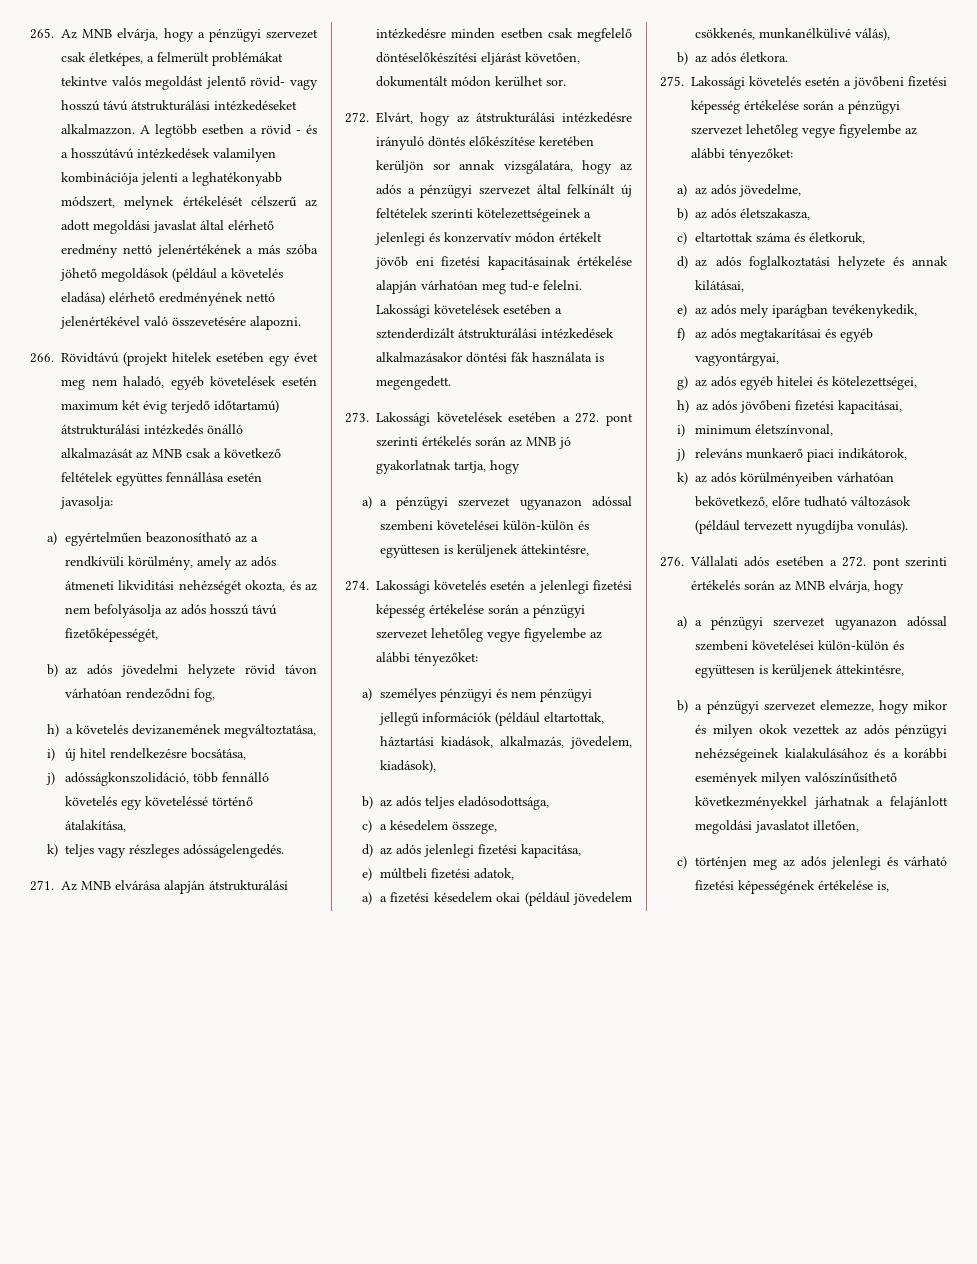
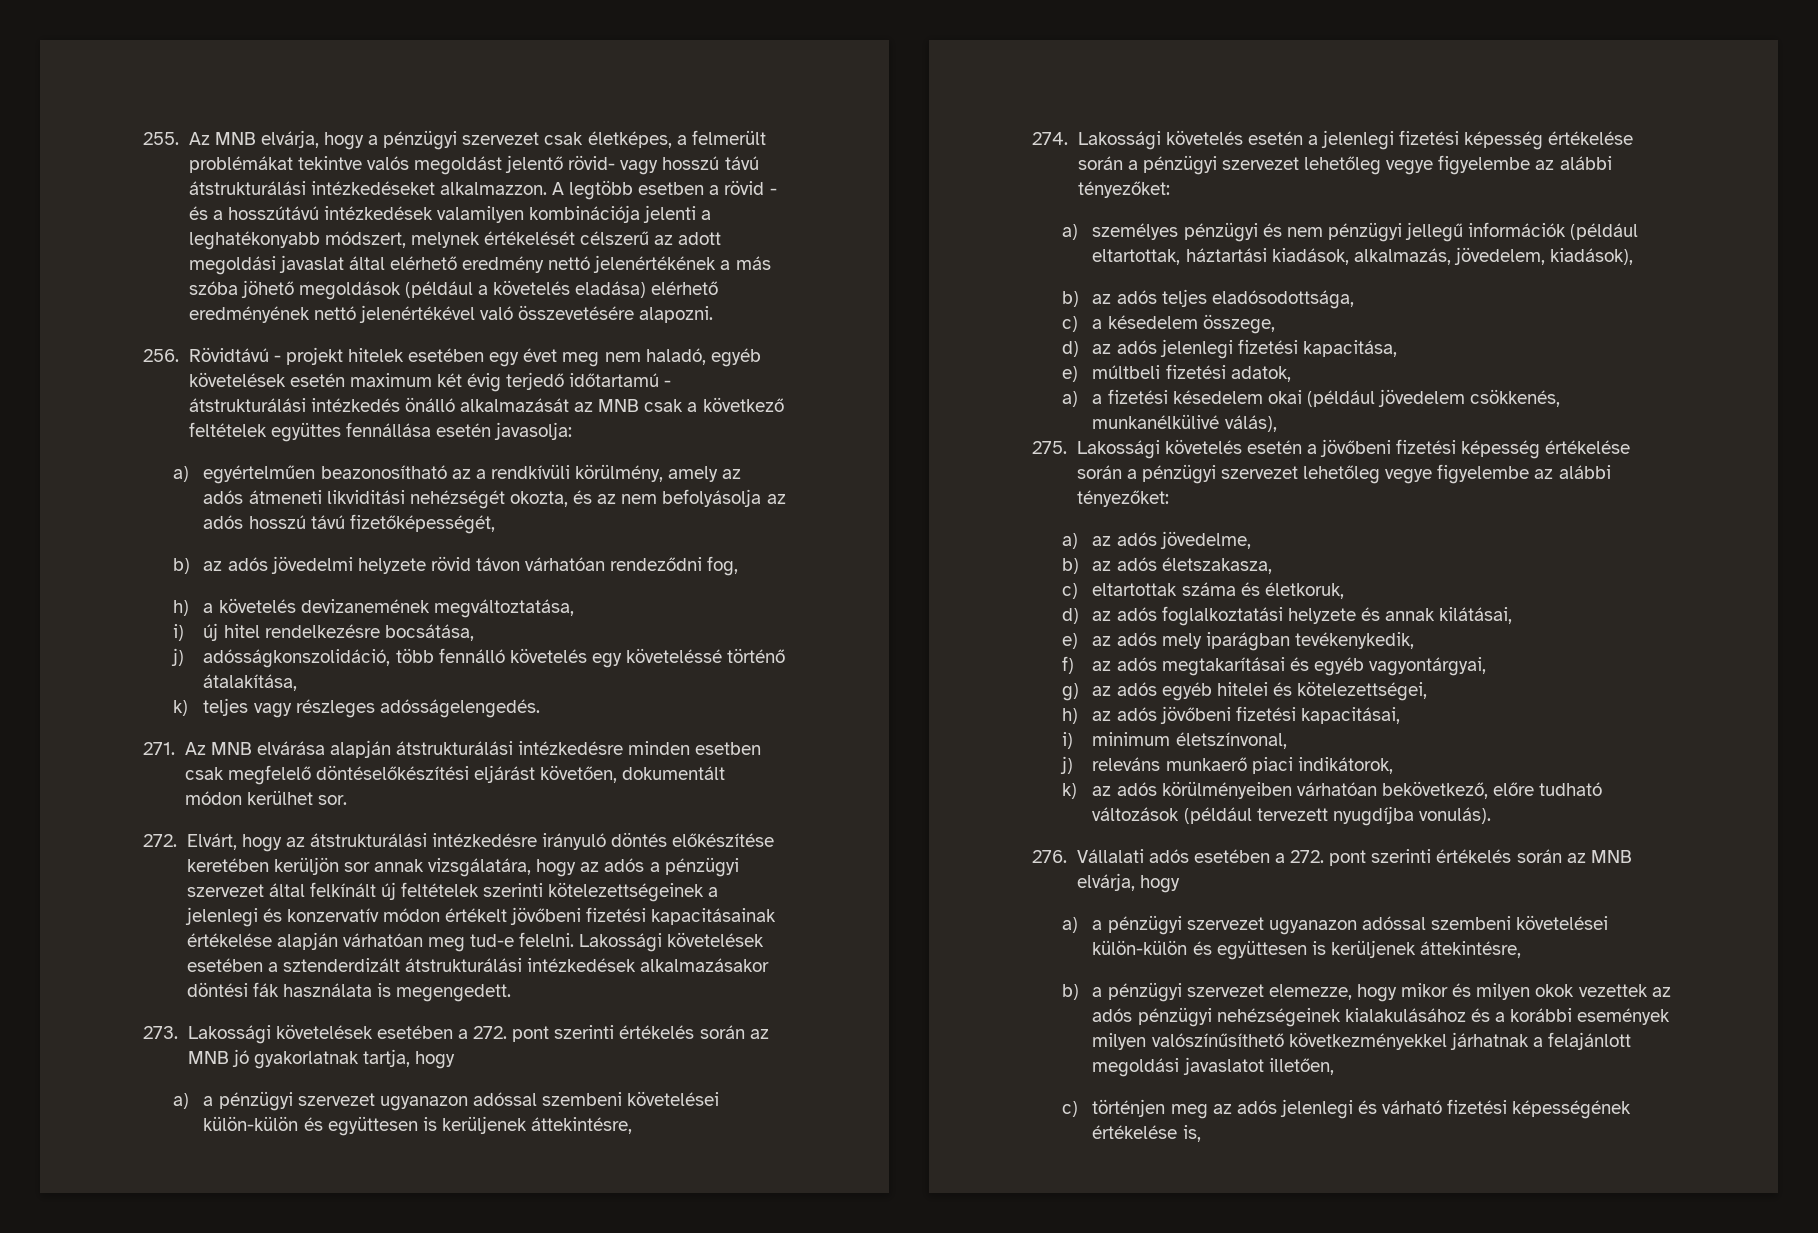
- 265. Az MNB elvárja, hogy a pénzügyi szervezet csak életképes, a felmerült problémákat tekintve valós megoldást jelentő rövid- vagy hosszú távú átstrukturálási intézkedéseket alkalmazzon.
+ 255. Az MNB elvárja, hogy a pénzügyi szervezet csak életképes, a felmerült problémákat tekintve valós megoldást jelentő rövid- vagy hosszú távú átstrukturálási intézkedéseket alkalmazzon.
- 266. Rövidtávú (projekt hitelek esetében egy évet meg nem haladó, egyéb követelések esetén maximum két évig terjedő időtartamú) átstrukturálási intézkedés önálló alkalmazását az MNB csak a következő feltételek együttes fennállása esetén javasolja:
+ 256. Rövidtávú - projekt hitelek esetében egy évet meg nem haladó, egyéb követelések esetén maximum két évig terjedő időtartamú - átstrukturálási intézkedés önálló alkalmazását az MNB csak a következő feltételek együttes fennállása esetén javasolja:
- 272. Elvárt, hogy az átstrukturálási intézkedésre irányuló döntés előkészítése keretében kerüljön sor annak vizsgálatára, hogy az adós a pénzügyi szervezet által felkínált új feltételek szerinti kötelezettségeinek a jelenlegi és konzervatív módon értékelt jövőb eni fizetési kapacitásainak értékelése alapján várhatóan meg tud-e felelni.
+ 272. Elvárt, hogy az átstrukturálási intézkedésre irányuló döntés előkészítése keretében kerüljön sor annak vizsgálatára, hogy az adós a pénzügyi szervezet által felkínált új feltételek szerinti kötelezettségeinek a jelenlegi és konzervatív módon értékelt jövőbeni fizetési kapacitásainak értékelése alapján várhatóan meg tud-e felelni.
- b) az adós életkora.

